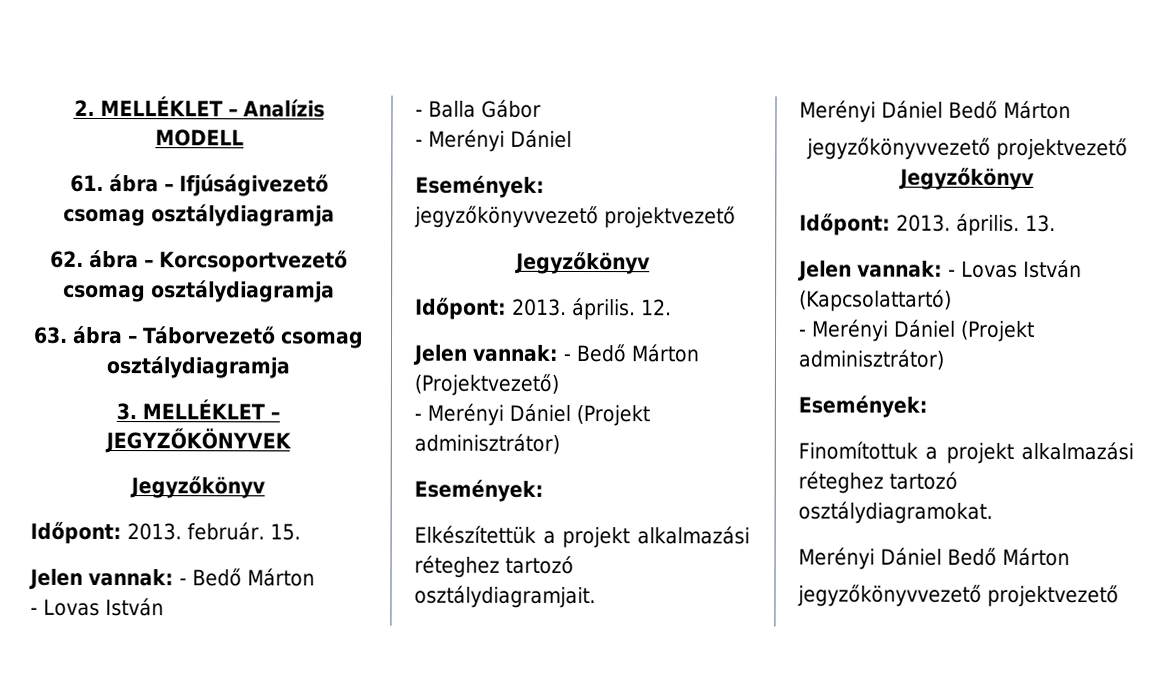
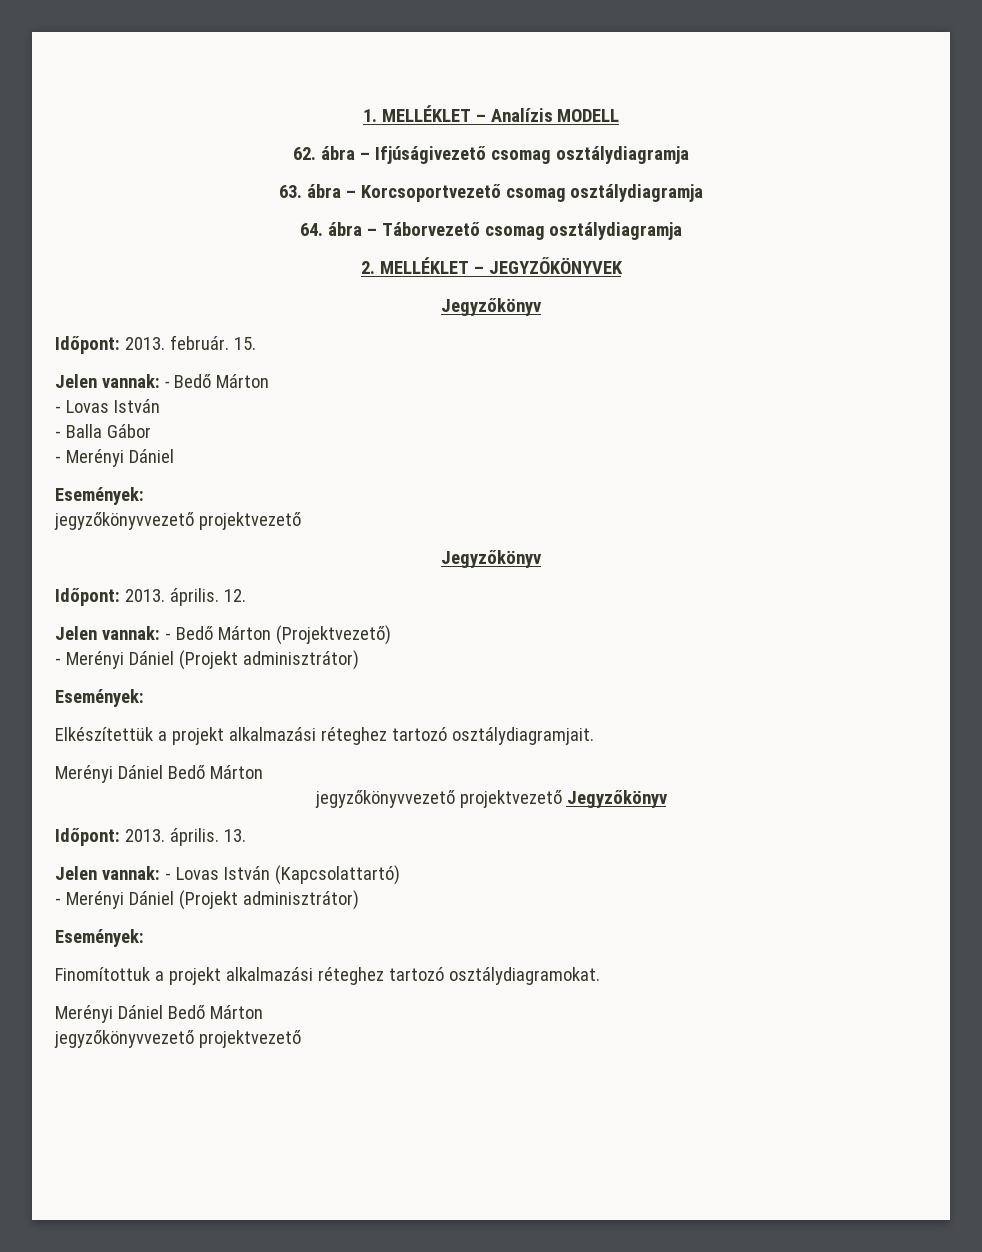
- 2. MELLÉKLET – Analízis MODELL
+ 1. MELLÉKLET – Analízis MODELL
- 61. ábra – Ifjúságivezető csomag osztálydiagramja
+ 62. ábra – Ifjúságivezető csomag osztálydiagramja
- 62. ábra – Korcsoportvezető csomag osztálydiagramja
+ 63. ábra – Korcsoportvezető csomag osztálydiagramja
- 63. ábra – Táborvezető csomag osztálydiagramja
+ 64. ábra – Táborvezető csomag osztálydiagramja
- 3. MELLÉKLET – JEGYZŐKÖNYVEK
+ 2. MELLÉKLET – JEGYZŐKÖNYVEK

